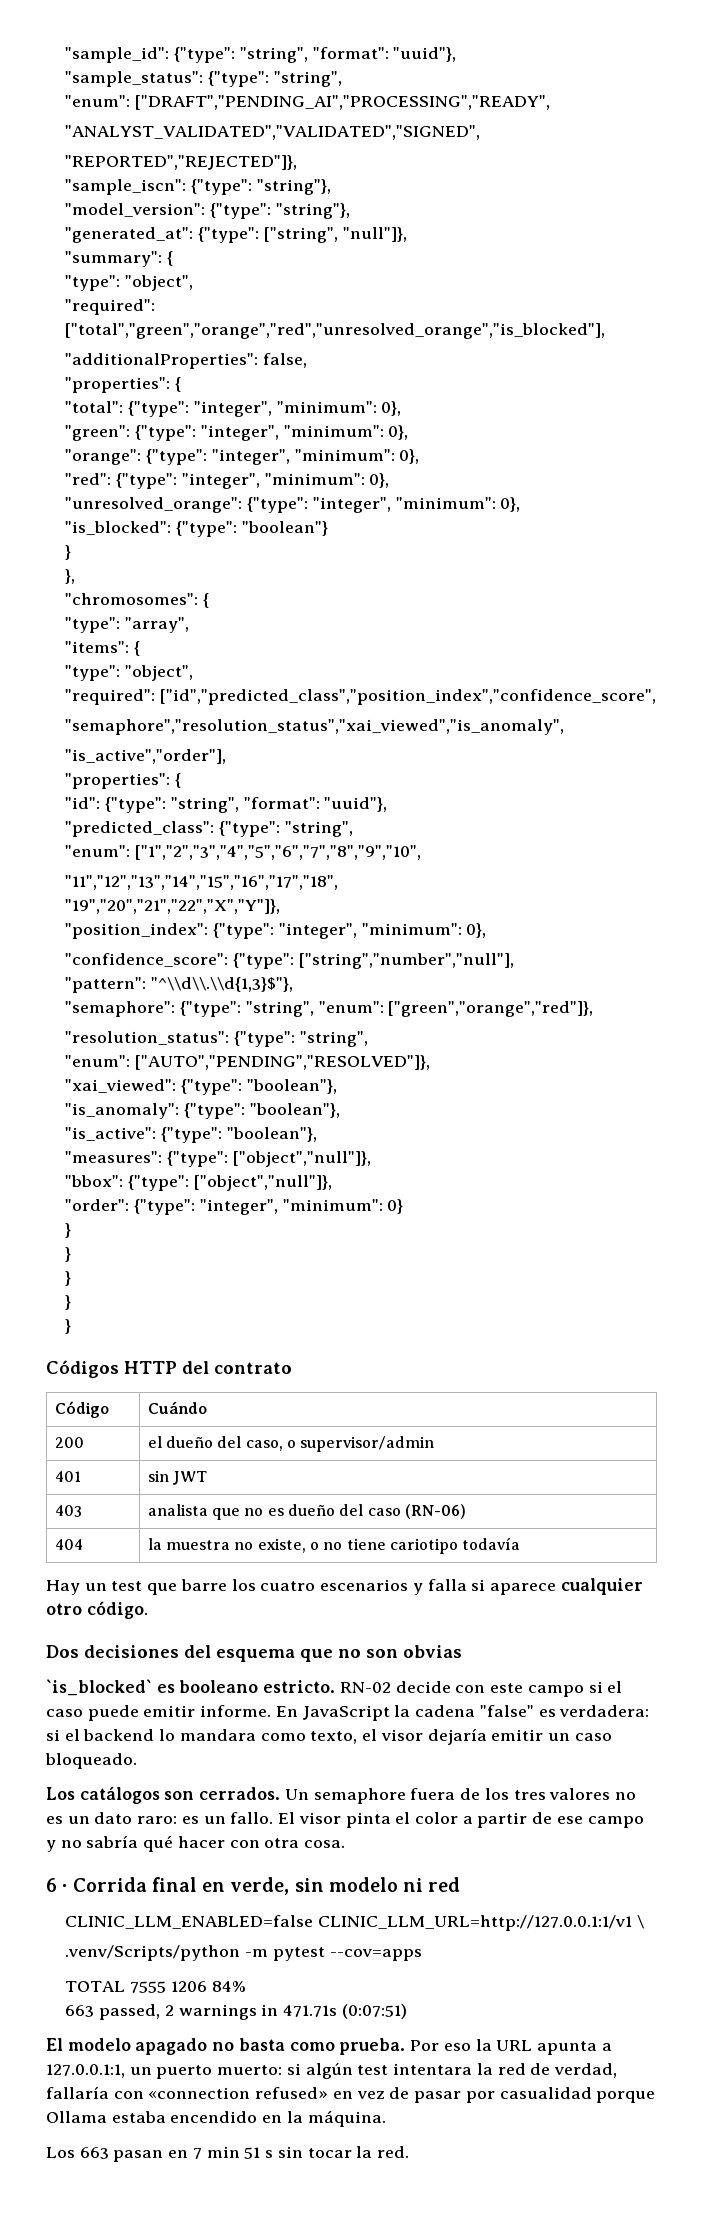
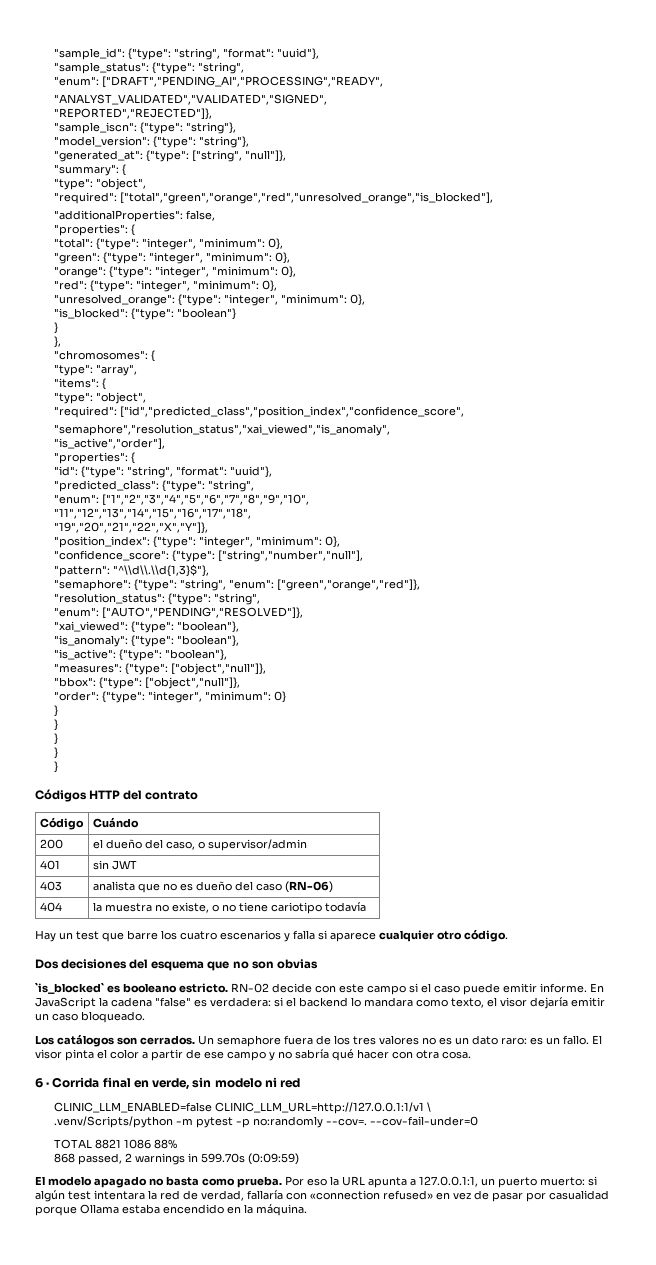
- .venv/Scripts/python -m pytest --cov=apps
- TOTAL 7555 1206 84%
- 663 passed, 2 warnings in 471.71s (0:07:51)
+ .venv/Scripts/python -m pytest -p no:randomly --cov=. --cov-fail-under=0
+ TOTAL 8821 1086 88%
+ 868 passed, 2 warnings in 599.70s (0:09:59)
- Los 663 pasan en 7 min 51 s sin tocar la red.

